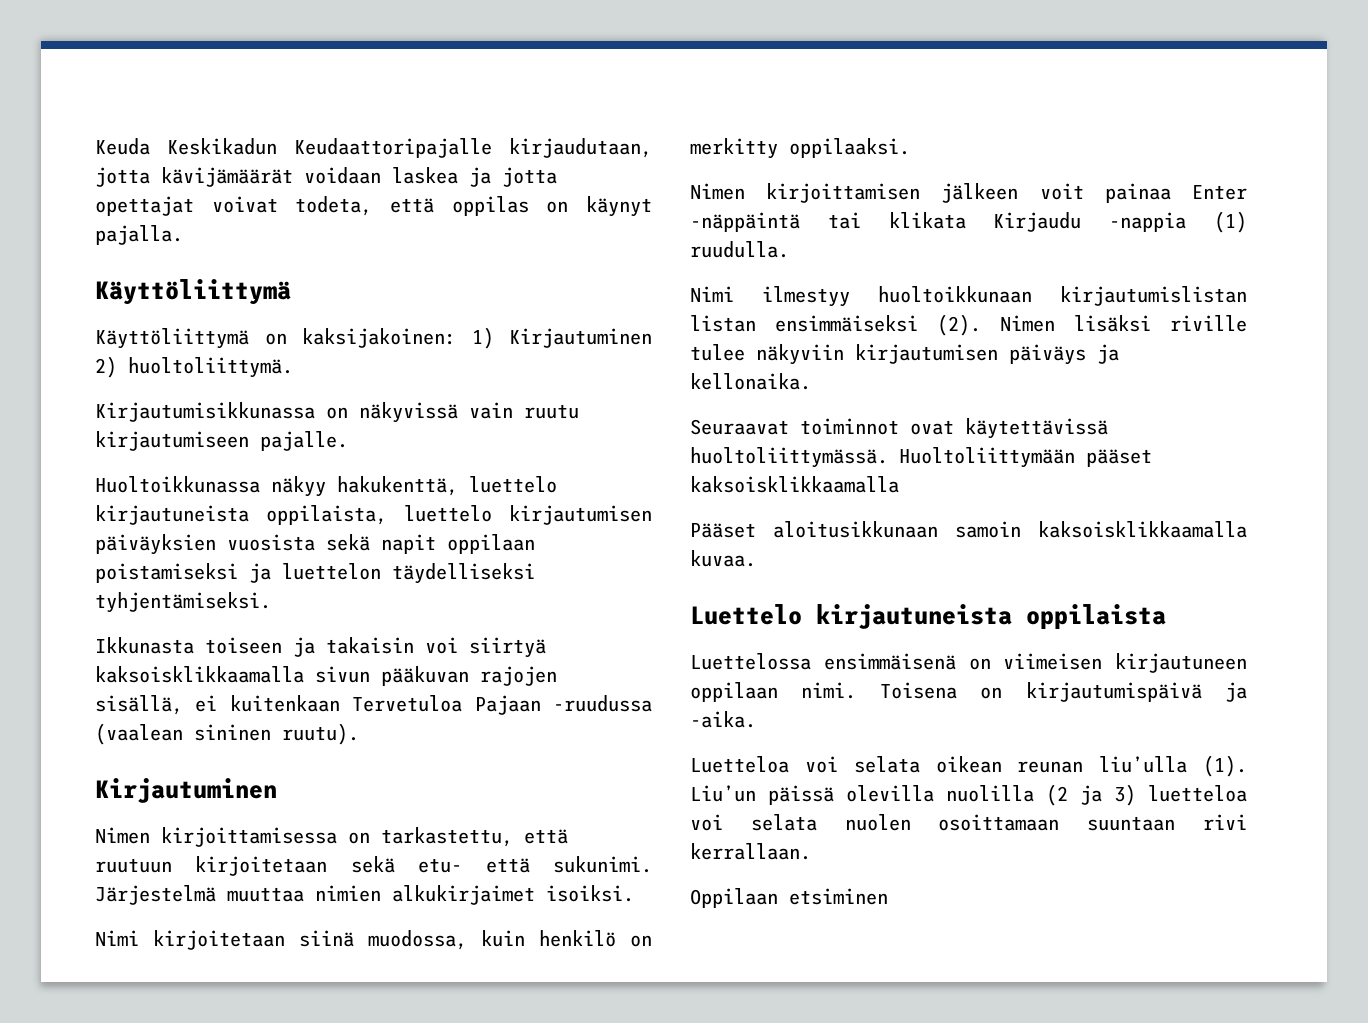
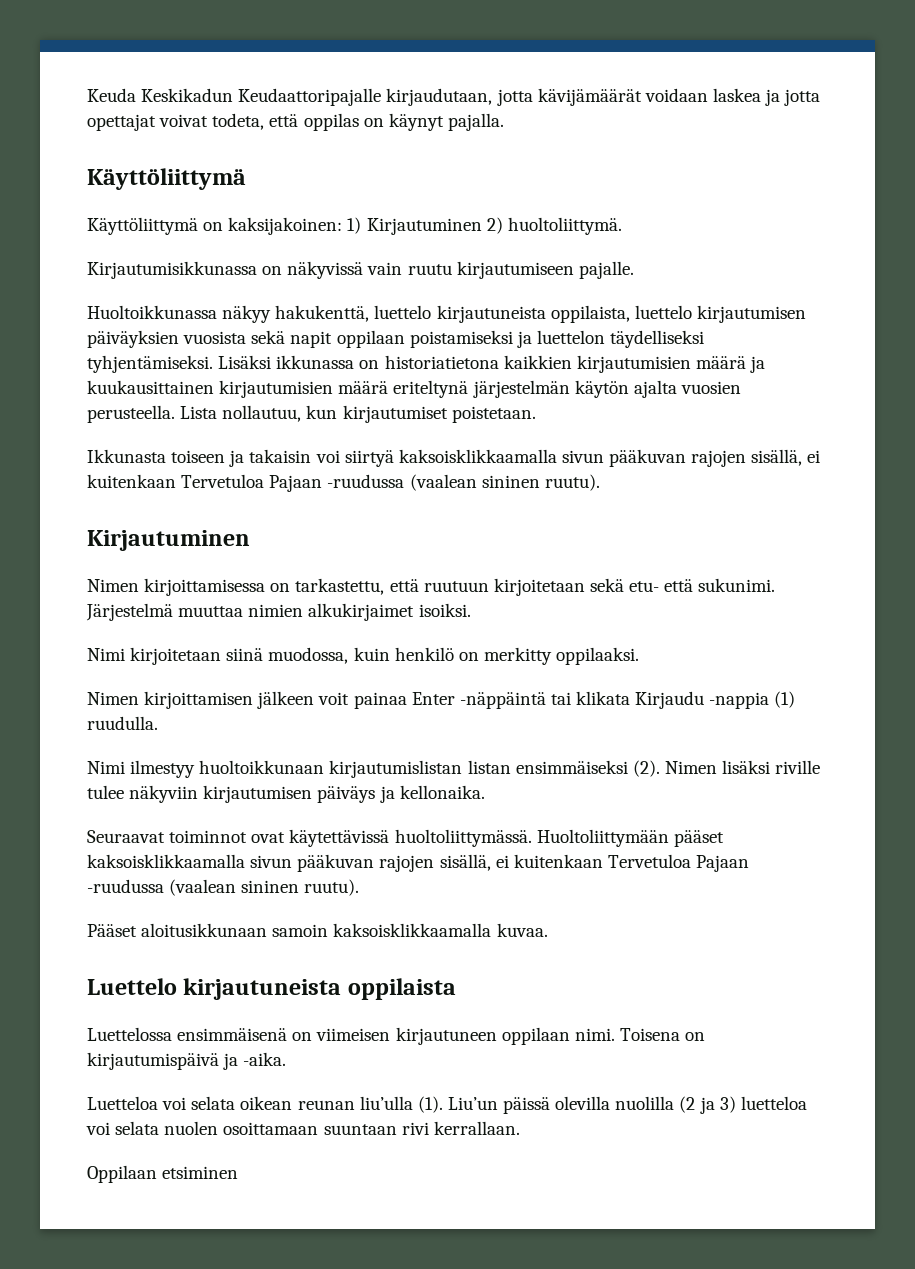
+ Lisäksi ikkunassa on historiatietona kaikkien kirjautumisien määrä ja kuukausittainen kirjautumisien määrä eriteltynä järjestelmän käytön ajalta vuosien perusteella. Lista nollautuu, kun kirjautumiset poistetaan.
- Huoltoliittymään pääset kaksoisklikkaamalla
+ Huoltoliittymään pääset kaksoisklikkaamalla sivun pääkuvan rajojen sisällä, ei kuitenkaan Tervetuloa Pajaan -ruudussa (vaalean sininen ruutu).

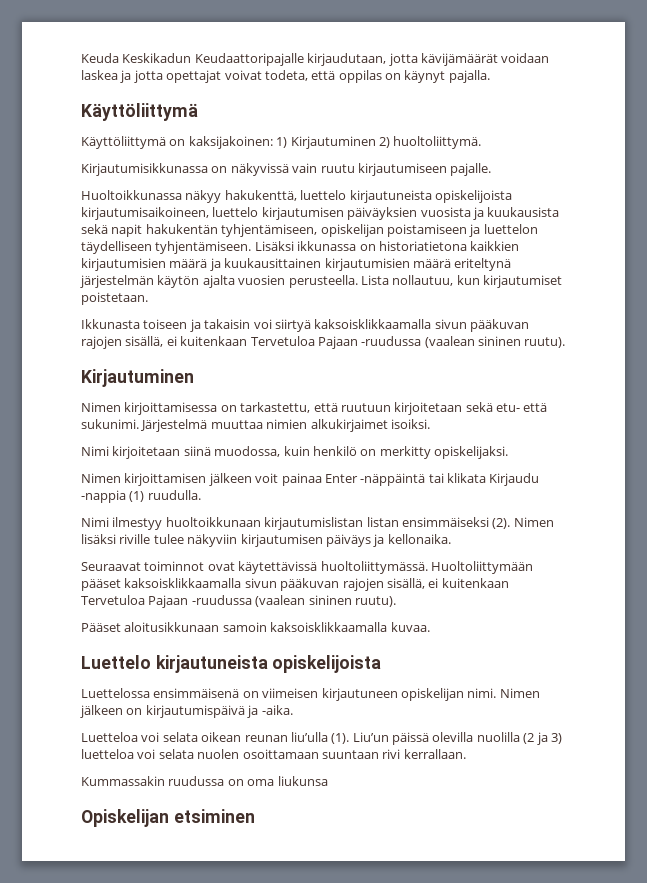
- Huoltoikkunassa näkyy hakukenttä, luettelo kirjautuneista oppilaista, luettelo kirjautumisen päiväyksien vuosista sekä napit oppilaan poistamiseksi ja luettelon täydelliseksi tyhjentämiseksi.
+ Huoltoikkunassa näkyy hakukenttä, luettelo kirjautuneista opiskelijoista kirjautumisaikoineen, luettelo kirjautumisen päiväyksien vuosista ja kuukausista sekä napit hakukentän tyhjentämiseen, opiskelijan poistamiseen ja luettelon täydelliseen tyhjentämiseen.
- Nimi kirjoitetaan siinä muodossa, kuin henkilö on merkitty oppilaaksi.
+ Nimi kirjoitetaan siinä muodossa, kuin henkilö on merkitty opiskelijaksi.
- Luettelo kirjautuneista oppilaista
+ Luettelo kirjautuneista opiskelijoista
- Luettelossa ensimmäisenä on viimeisen kirjautuneen oppilaan nimi. Toisena on kirjautumispäivä ja -aika.
+ Luettelossa ensimmäisenä on viimeisen kirjautuneen opiskelijan nimi. Nimen jälkeen on kirjautumispäivä ja -aika.
- Oppilaan etsiminen
+ Kummassakin ruudussa on oma liukunsa
+ Opiskelijan etsiminen

